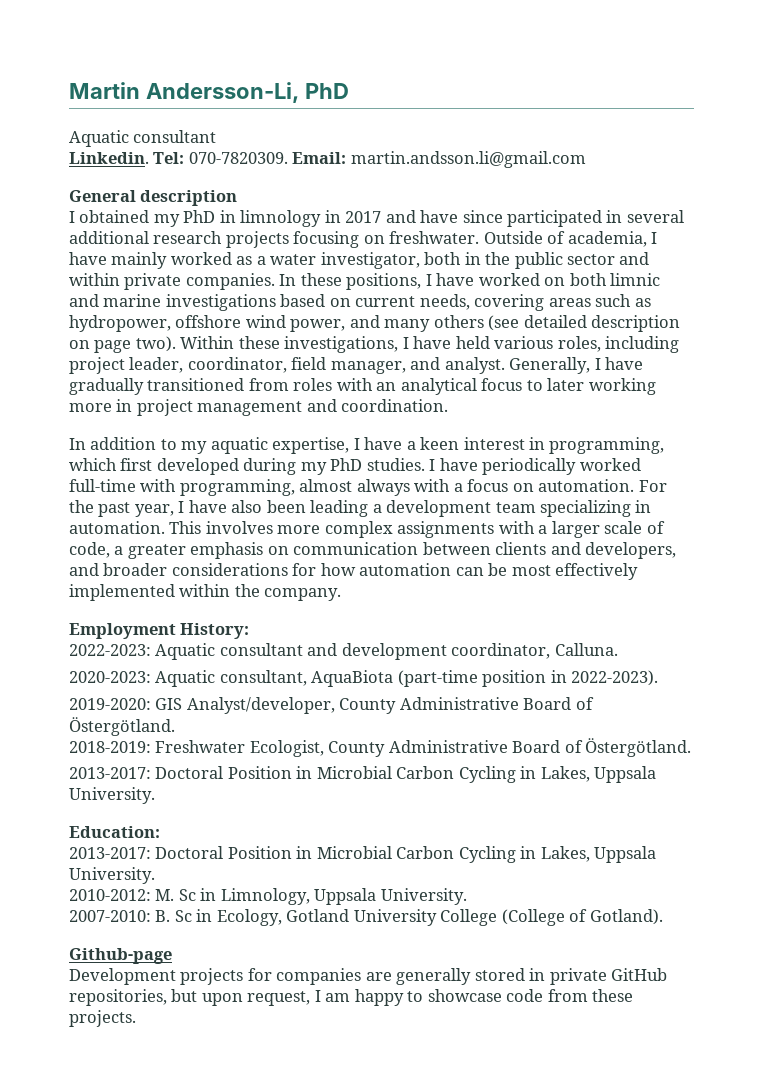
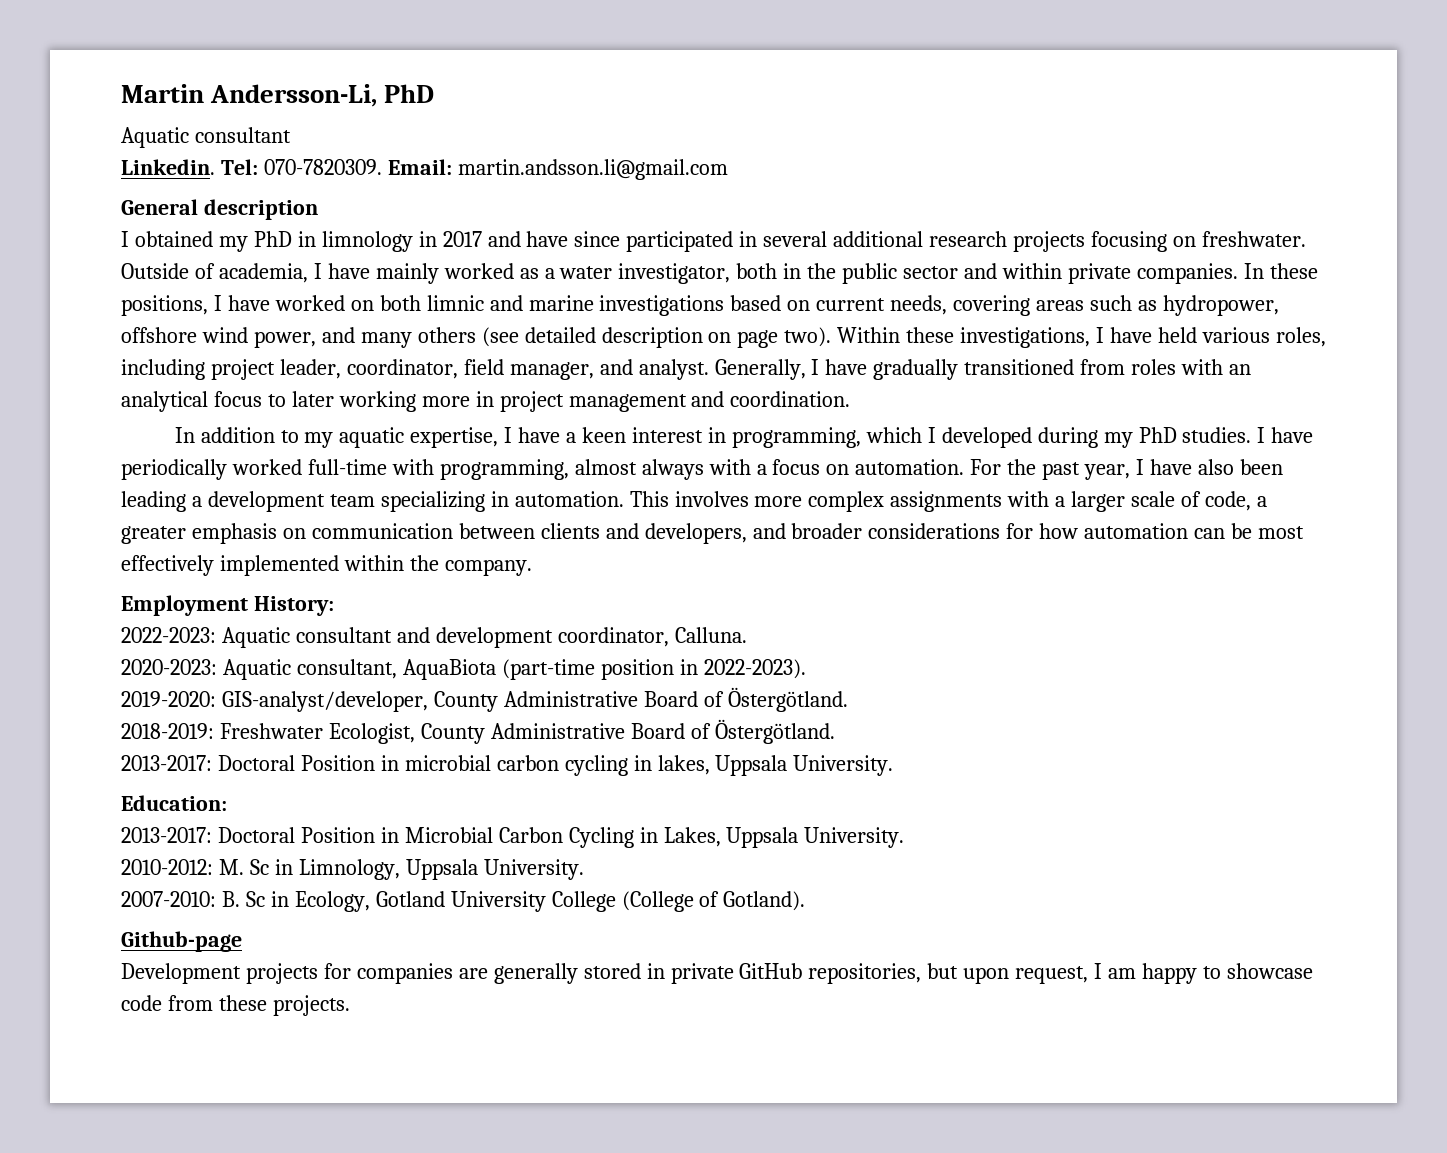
- In addition to my aquatic expertise, I have a keen interest in programming, which first developed during my PhD studies.
+ In addition to my aquatic expertise, I have a keen interest in programming, which I developed during my PhD studies.
- 2019-2020: GIS Analyst/developer, County Administrative Board of Östergötland.
+ 2019-2020: GIS-analyst/developer, County Administrative Board of Östergötland.
  2018-2019: Freshwater Ecologist, County Administrative Board of Östergötland.
- 2013-2017: Doctoral Position in Microbial Carbon Cycling in Lakes, Uppsala University.
+ 2013-2017: Doctoral Position in microbial carbon cycling in lakes, Uppsala University.

